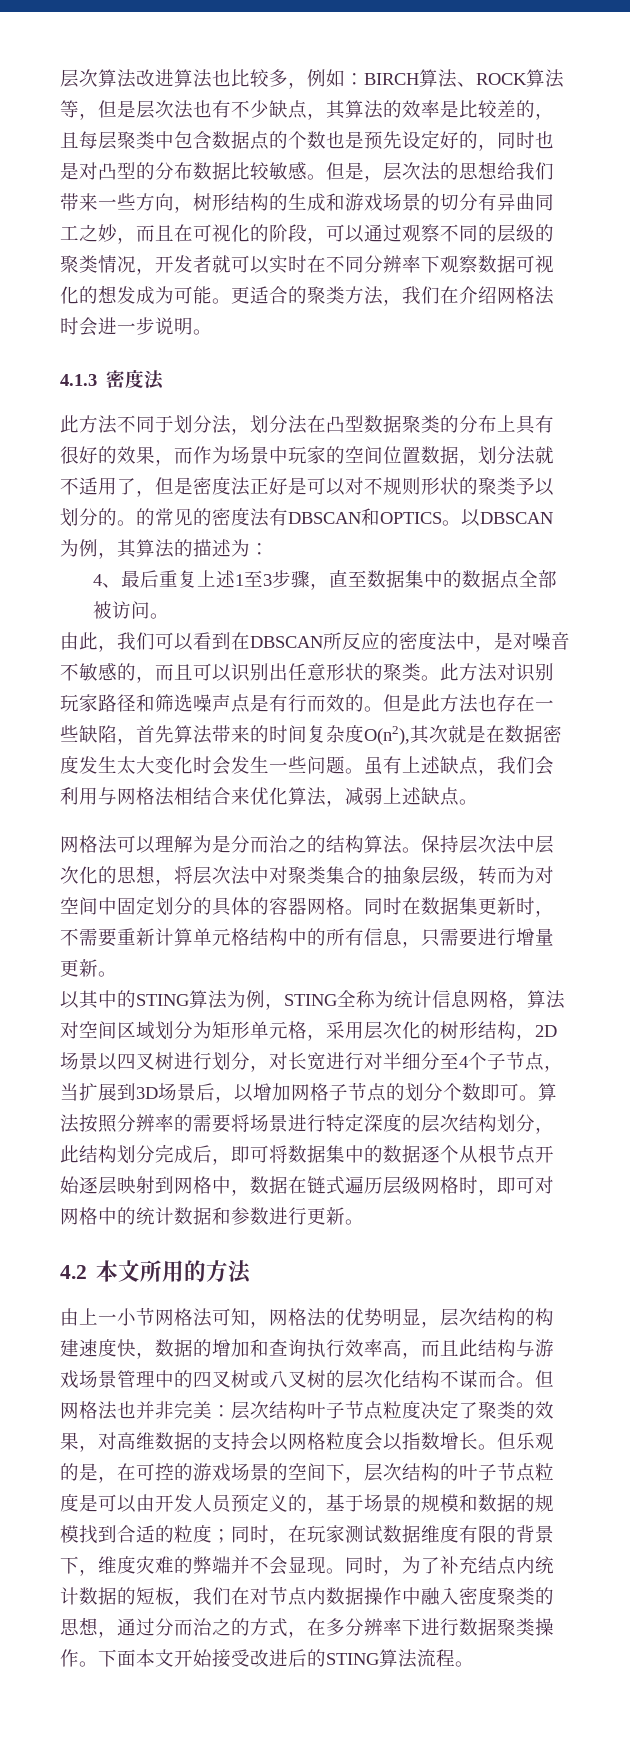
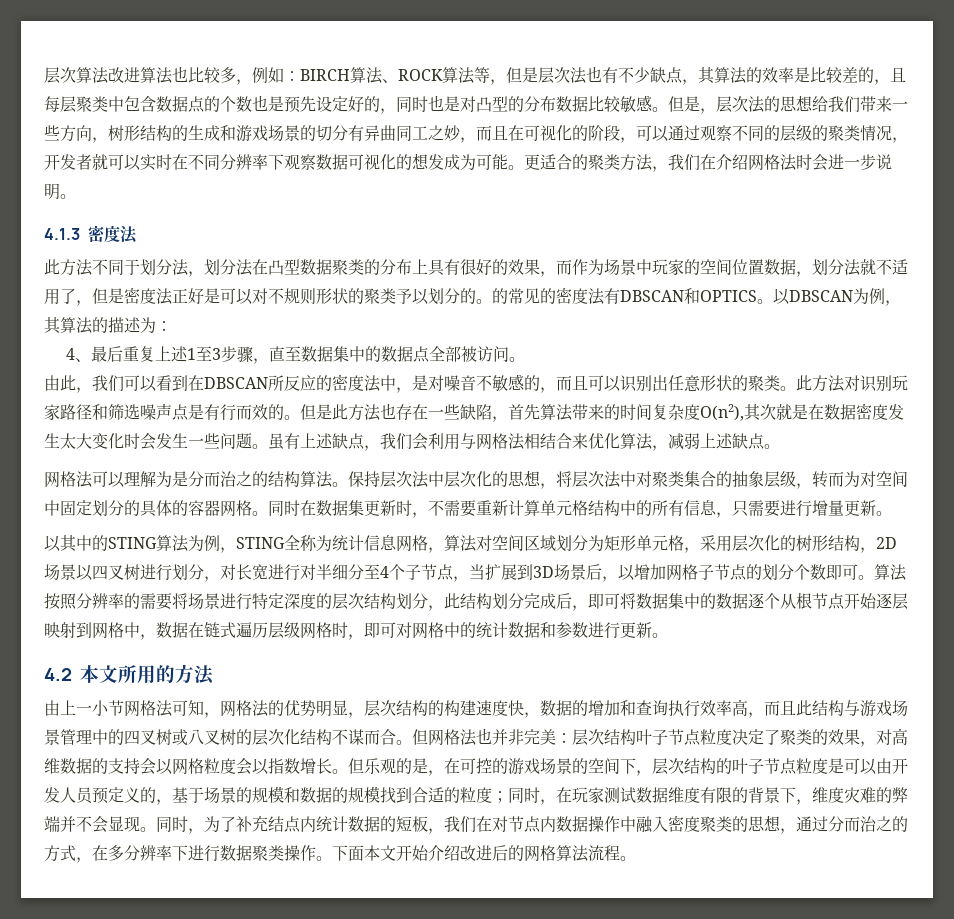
- 下面本文开始接受改进后的STING算法流程。
+ 下面本文开始介绍改进后的网格算法流程。

